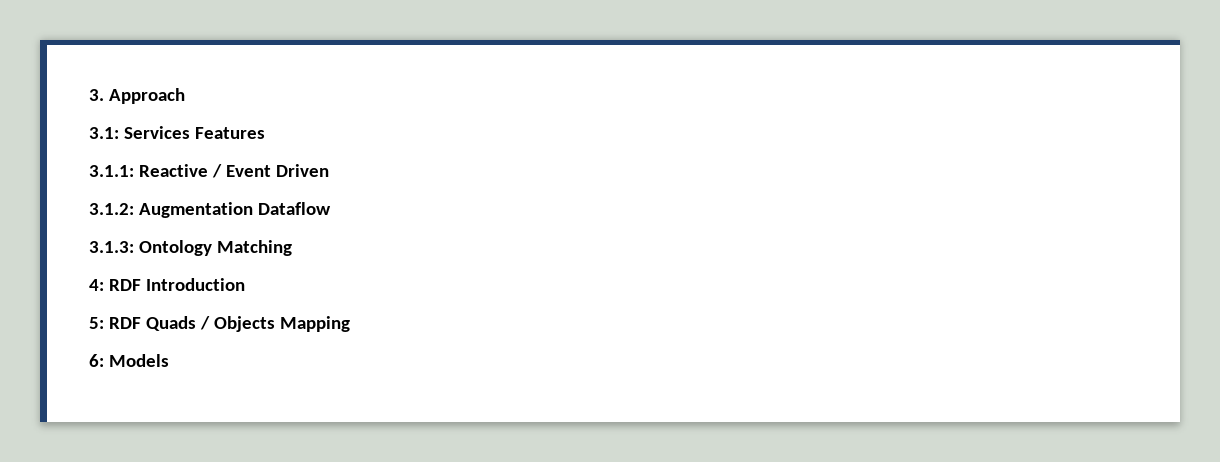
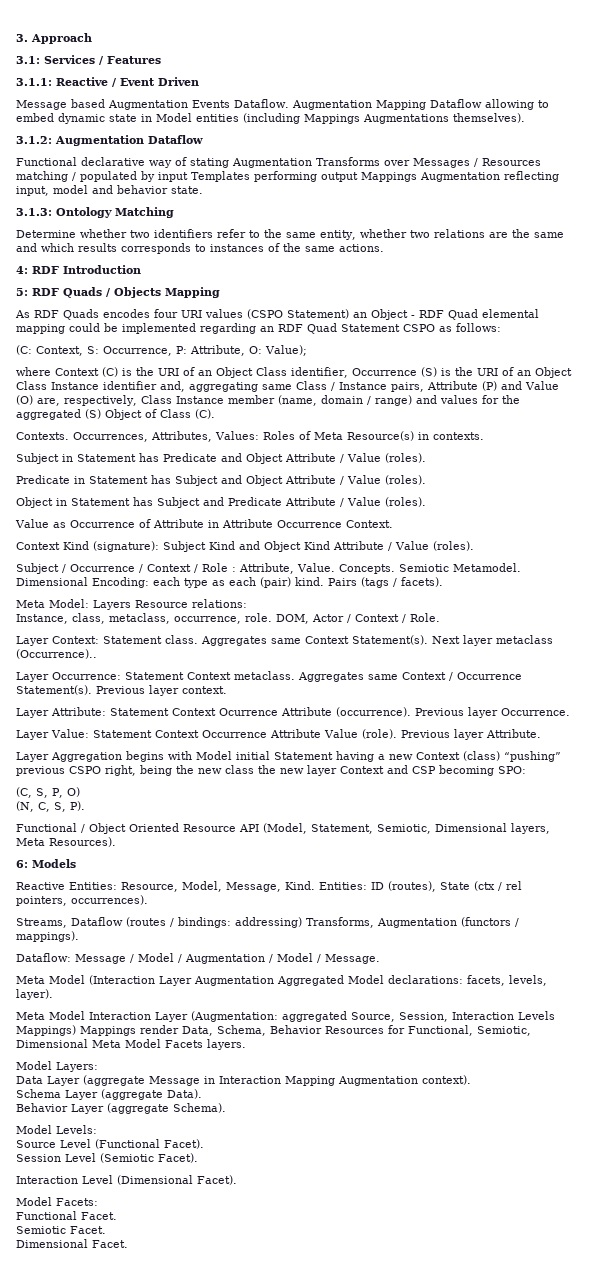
- 3.1: Services Features
+ 3.1: Services / Features
+ Message based Augmentation Events Dataflow. Augmentation Mapping Dataflow allowing to embed dynamic state in Model entities (including Mappings Augmentations themselves).
  3.1.2: Augmentation Dataflow
+ Functional declarative way of stating Augmentation Transforms over Messages / Resources matching / populated by input Templates performing output Mappings Augmentation reflecting input, model and behavior state.
  3.1.3: Ontology Matching
+ Determine whether two identifiers refer to the same entity, whether two relations are the same and which results corresponds to instances of the same actions.
+ As RDF Quads encodes four URI values (CSPO Statement) an Object - RDF Quad elemental mapping could be implemented regarding an RDF Quad Statement CSPO as follows:
+ (C: Context, S: Occurrence, P: Attribute, O: Value);
+ where Context (C) is the URI of an Object Class identifier, Occurrence (S) is the URI of an Object Class Instance identifier and, aggregating same Class / Instance pairs, Attribute (P) and Value (O) are, respectively, Class Instance member (name, domain / range) and values for the aggregated (S) Object of Class (C).
+ Contexts. Occurrences, Attributes, Values: Roles of Meta Resource(s) in contexts.
+ Subject in Statement has Predicate and Object Attribute / Value (roles).
+ Predicate in Statement has Subject and Object Attribute / Value (roles).
+ Object in Statement has Subject and Predicate Attribute / Value (roles).
+ Value as Occurrence of Attribute in Attribute Occurrence Context.
+ Context Kind (signature): Subject Kind and Object Kind Attribute / Value (roles).
+ Subject / Occurrence / Context / Role : Attribute, Value. Concepts. Semiotic Metamodel. Dimensional Encoding: each type as each (pair) kind. Pairs (tags / facets).
+ Meta Model: Layers Resource relations:
+ Instance, class, metaclass, occurrence, role. DOM, Actor / Context / Role.
+ Layer Context: Statement class. Aggregates same Context Statement(s). Next layer metaclass (Occurrence)..
+ Layer Occurrence: Statement Context metaclass. Aggregates same Context / Occurrence Statement(s). Previous layer context.
+ Layer Attribute: Statement Context Ocurrence Attribute (occurrence). Previous layer Occurrence.
+ Layer Value: Statement Context Occurrence Attribute Value (role). Previous layer Attribute.
+ Layer Aggregation begins with Model initial Statement having a new Context (class) “pushing” previous CSPO right, being the new class the new layer Context and CSP becoming SPO:
+ (C, S, P, O)
+ (N, C, S, P).
+ Functional / Object Oriented Resource API (Model, Statement, Semiotic, Dimensional layers, Meta Resources).
  6: Models
+ Reactive Entities: Resource, Model, Message, Kind. Entities: ID (routes), State (ctx / rel pointers, occurrences).
+ Streams, Dataflow (routes / bindings: addressing) Transforms, Augmentation (functors / mappings).
+ Dataflow: Message / Model / Augmentation / Model / Message.
+ Meta Model (Interaction Layer Augmentation Aggregated Model declarations: facets, levels, layer).
+ Meta Model Interaction Layer (Augmentation: aggregated Source, Session, Interaction Levels Mappings) Mappings render Data, Schema, Behavior Resources for Functional, Semiotic, Dimensional Meta Model Facets layers.
+ Model Layers:
+ Data Layer (aggregate Message in Interaction Mapping Augmentation context).
+ Schema Layer (aggregate Data).
+ Behavior Layer (aggregate Schema).
+ Model Levels:
+ Source Level (Functional Facet).
+ Session Level (Semiotic Facet).
+ Interaction Level (Dimensional Facet).
+ Model Facets:
+ Functional Facet.
+ Semiotic Facet.
+ Dimensional Facet.

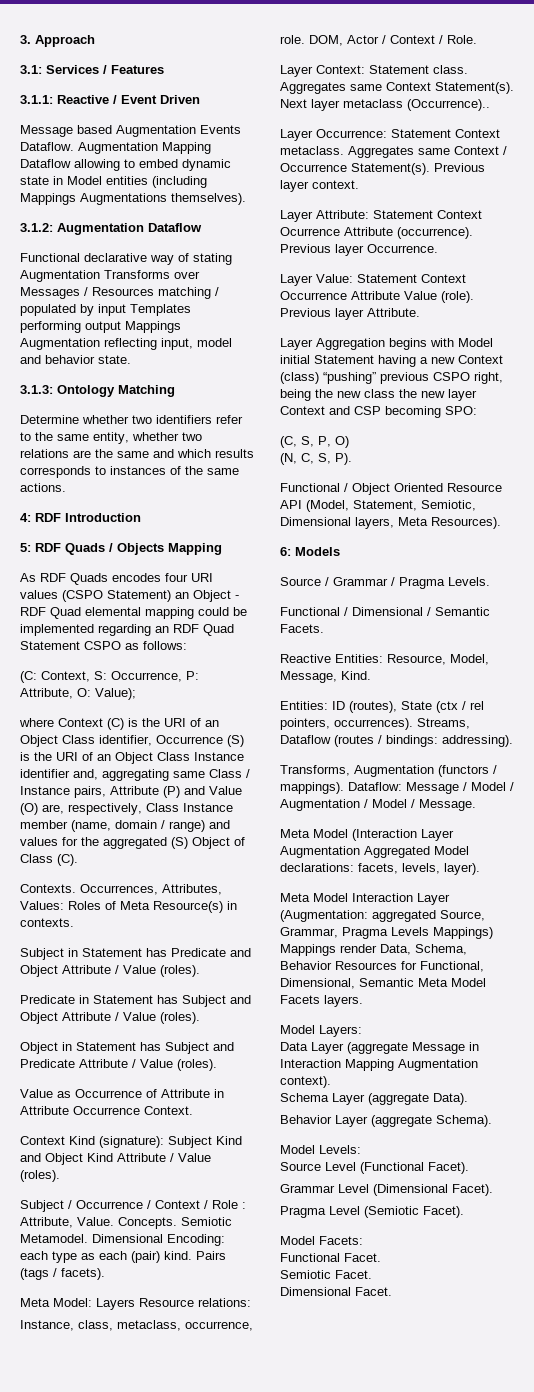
+ Source / Grammar / Pragma Levels.
+ Functional / Dimensional / Semantic Facets.
- Reactive Entities: Resource, Model, Message, Kind. Entities: ID (routes), State (ctx / rel pointers, occurrences).
- Streams, Dataflow (routes / bindings: addressing) Transforms, Augmentation (functors / mappings).
- Dataflow: Message / Model / Augmentation / Model / Message.
+ Reactive Entities: Resource, Model, Message, Kind.
+ Entities: ID (routes), State (ctx / rel pointers, occurrences). Streams, Dataflow (routes / bindings: addressing).
+ Transforms, Augmentation (functors / mappings). Dataflow: Message / Model / Augmentation / Model / Message.
- Meta Model Interaction Layer (Augmentation: aggregated Source, Session, Interaction Levels Mappings) Mappings render Data, Schema, Behavior Resources for Functional, Semiotic, Dimensional Meta Model Facets layers.
+ Meta Model Interaction Layer (Augmentation: aggregated Source, Grammar, Pragma Levels Mappings) Mappings render Data, Schema, Behavior Resources for Functional, Dimensional, Semantic Meta Model Facets layers.
- Session Level (Semiotic Facet).
+ Grammar Level (Dimensional Facet).
+ Pragma Level (Semiotic Facet).
- Interaction Level (Dimensional Facet).

